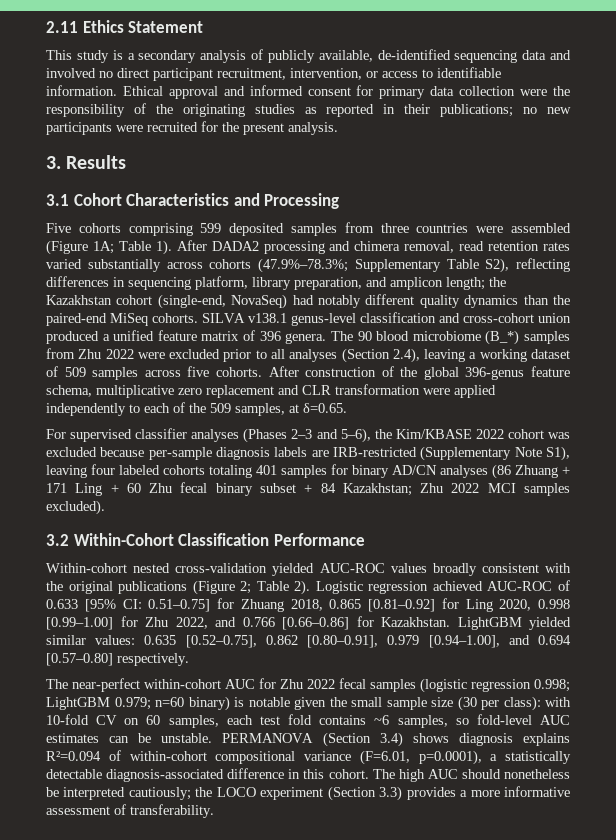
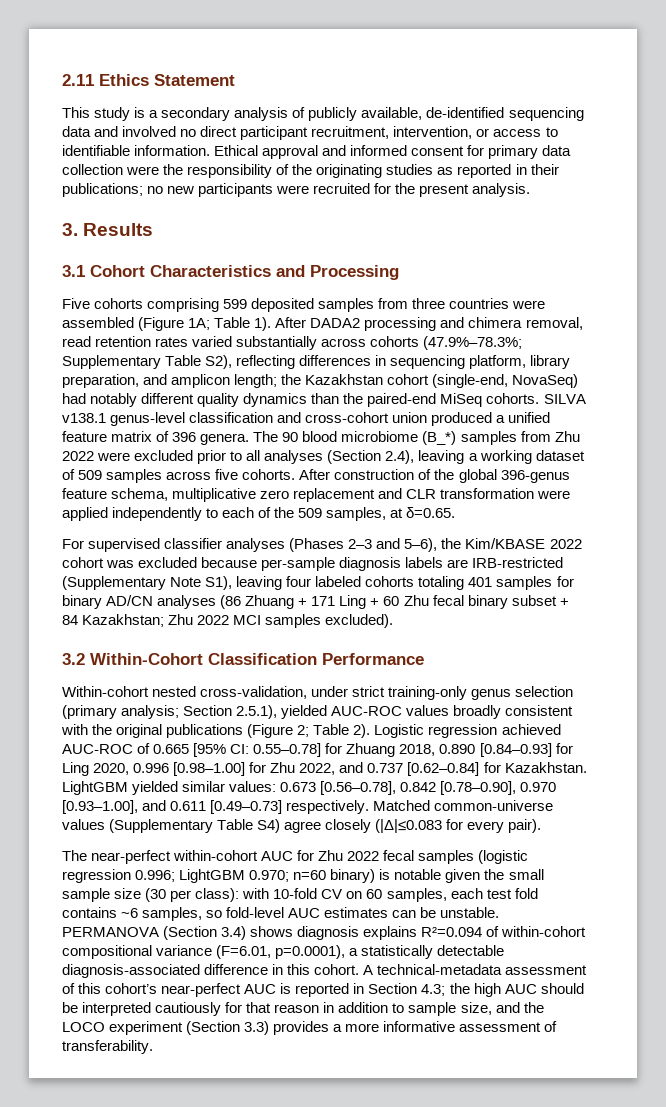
- Within-cohort nested cross-validation yielded AUC-ROC values broadly consistent with the original publications (Figure 2; Table 2).
+ Within-cohort nested cross-validation, under strict training-only genus selection (primary analysis; Section 2.5.1), yielded AUC-ROC values broadly consistent with the original publications (Figure 2; Table 2).
- Logistic regression achieved AUC-ROC of 0.633 [95% CI: 0.51–0.75] for Zhuang 2018, 0.865 [0.81–0.92] for Ling 2020, 0.998 [0.99–1.00] for Zhu 2022, and 0.766 [0.66–0.86] for Kazakhstan.
+ Logistic regression achieved AUC-ROC of 0.665 [95% CI: 0.55–0.78] for Zhuang 2018, 0.890 [0.84–0.93] for Ling 2020, 0.996 [0.98–1.00] for Zhu 2022, and 0.737 [0.62–0.84] for Kazakhstan.
- LightGBM yielded similar values: 0.635 [0.52–0.75], 0.862 [0.80–0.91], 0.979 [0.94–1.00], and 0.694 [0.57–0.80] respectively.
+ LightGBM yielded similar values: 0.673 [0.56–0.78], 0.842 [0.78–0.90], 0.970 [0.93–1.00], and 0.611 [0.49–0.73] respectively. Matched common-universe values (Supplementary Table S4) agree closely (|Δ|≤0.083 for every pair).
- The near-perfect within-cohort AUC for Zhu 2022 fecal samples (logistic regression 0.998; LightGBM 0.979; n=60 binary) is notable given the small sample size (30 per class): with 10-fold CV on 60 samples, each test fold contains ~6 samples, so fold-level AUC estimates can be unstable.
+ The near-perfect within-cohort AUC for Zhu 2022 fecal samples (logistic regression 0.996; LightGBM 0.970; n=60 binary) is notable given the small sample size (30 per class): with 10-fold CV on 60 samples, each test fold contains ~6 samples, so fold-level AUC estimates can be unstable.
- The high AUC should nonetheless be interpreted cautiously; the LOCO experiment (Section 3.3) provides a more informative assessment of transferability.
+ A technical-metadata assessment of this cohort’s near-perfect AUC is reported in Section 4.3; the high AUC should be interpreted cautiously for that reason in addition to sample size, and the LOCO experiment (Section 3.3) provides a more informative assessment of transferability.

